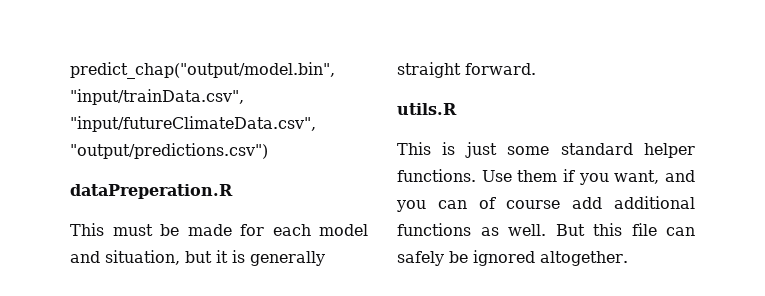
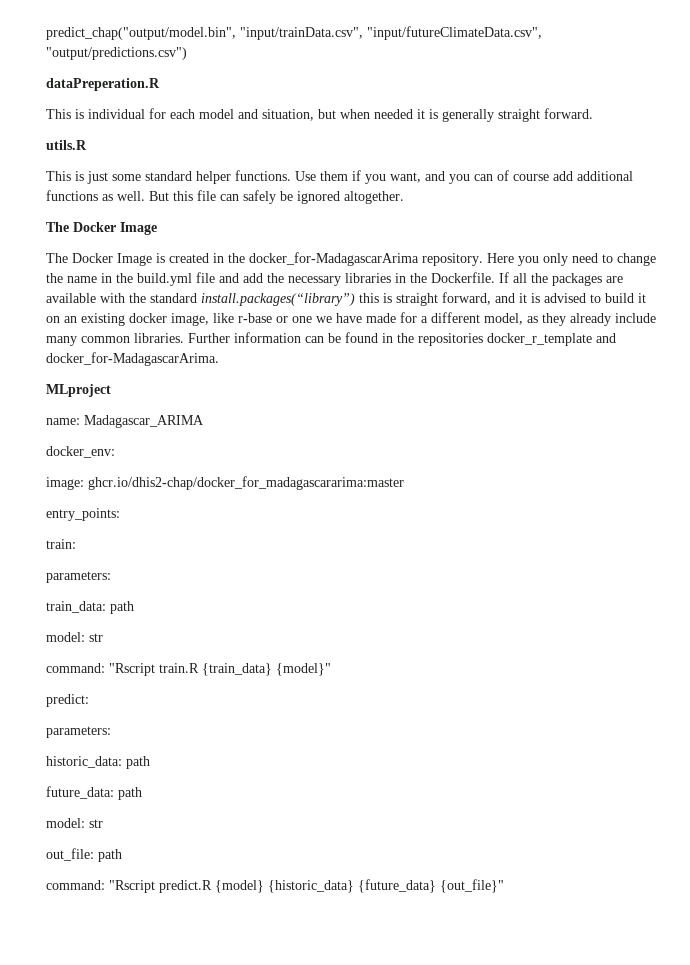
- This must be made for each model and situation, but it is generally straight forward.
+ This is individual for each model and situation, but when needed it is generally straight forward.
  But this file can safely be ignored altogether.
+ The Docker Image
+ The Docker Image is created in the docker_for-MadagascarArima repository. Here you only need to change the name in the build.yml file and add the necessary libraries in the Dockerfile. If all the packages are available with the standard install.packages(“library”) this is straight forward, and it is advised to build it on an existing docker image, like r-base or one we have made for a different model, as they already include many common libraries. Further information can be found in the repositories docker_r_template and docker_for-MadagascarArima.
+ MLproject
+ name: Madagascar_ARIMA
+ docker_env:
+ image: ghcr.io/dhis2-chap/docker_for_madagascararima:master
+ entry_points:
+ train:
+ parameters:
+ train_data: path
+ model: str
+ command: "Rscript train.R {train_data} {model}"
+ predict:
+ parameters:
+ historic_data: path
+ future_data: path
+ model: str
+ out_file: path
+ command: "Rscript predict.R {model} {historic_data} {future_data} {out_file}"

